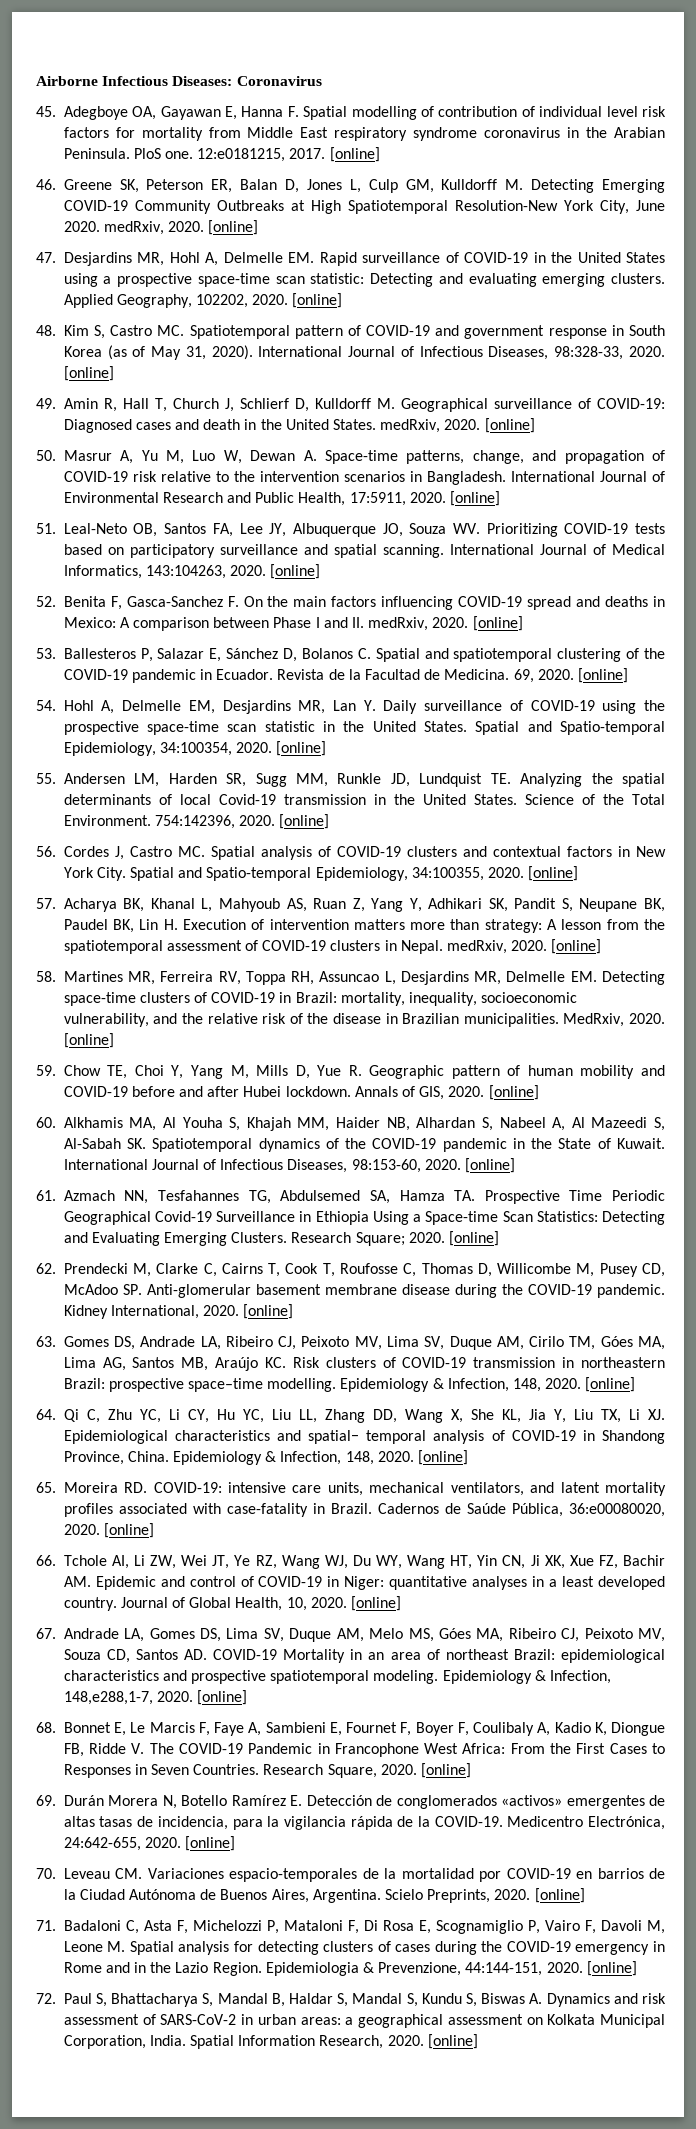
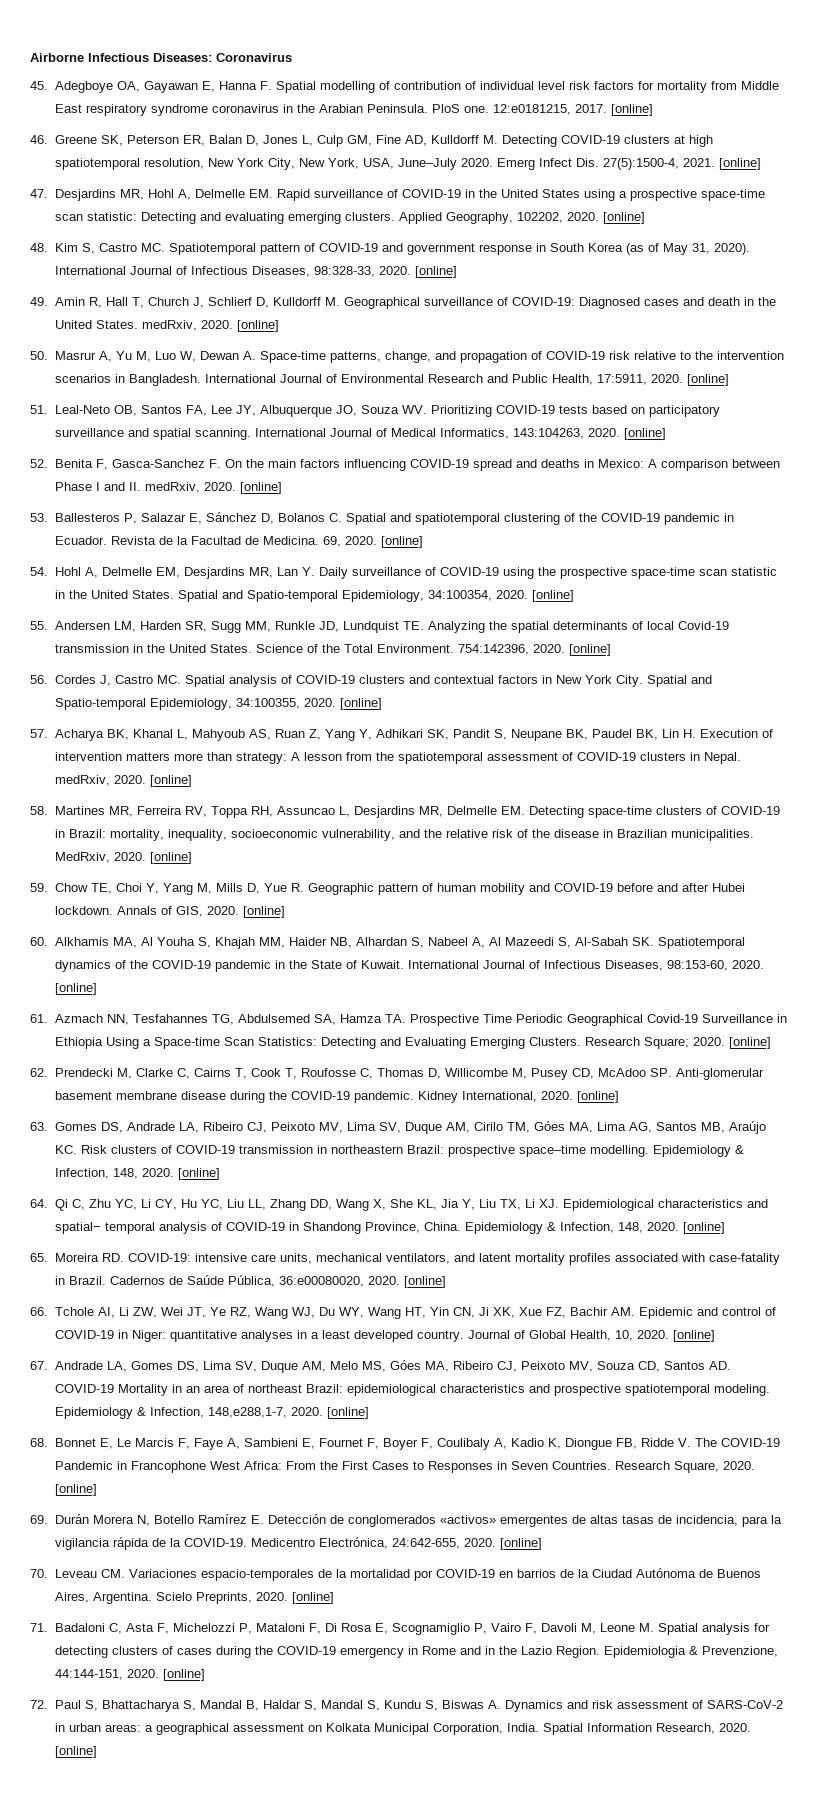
- 46. Greene SK, Peterson ER, Balan D, Jones L, Culp GM, Kulldorff M. Detecting Emerging COVID-19 Community Outbreaks at High Spatiotemporal Resolution-New York City, June 2020. medRxiv, 2020.
+ 46. Greene SK, Peterson ER, Balan D, Jones L, Culp GM, Fine AD, Kulldorff M. Detecting COVID-19 clusters at high spatiotemporal resolution, New York City, New York, USA, June–July 2020. Emerg Infect Dis. 27(5):1500-4, 2021.

